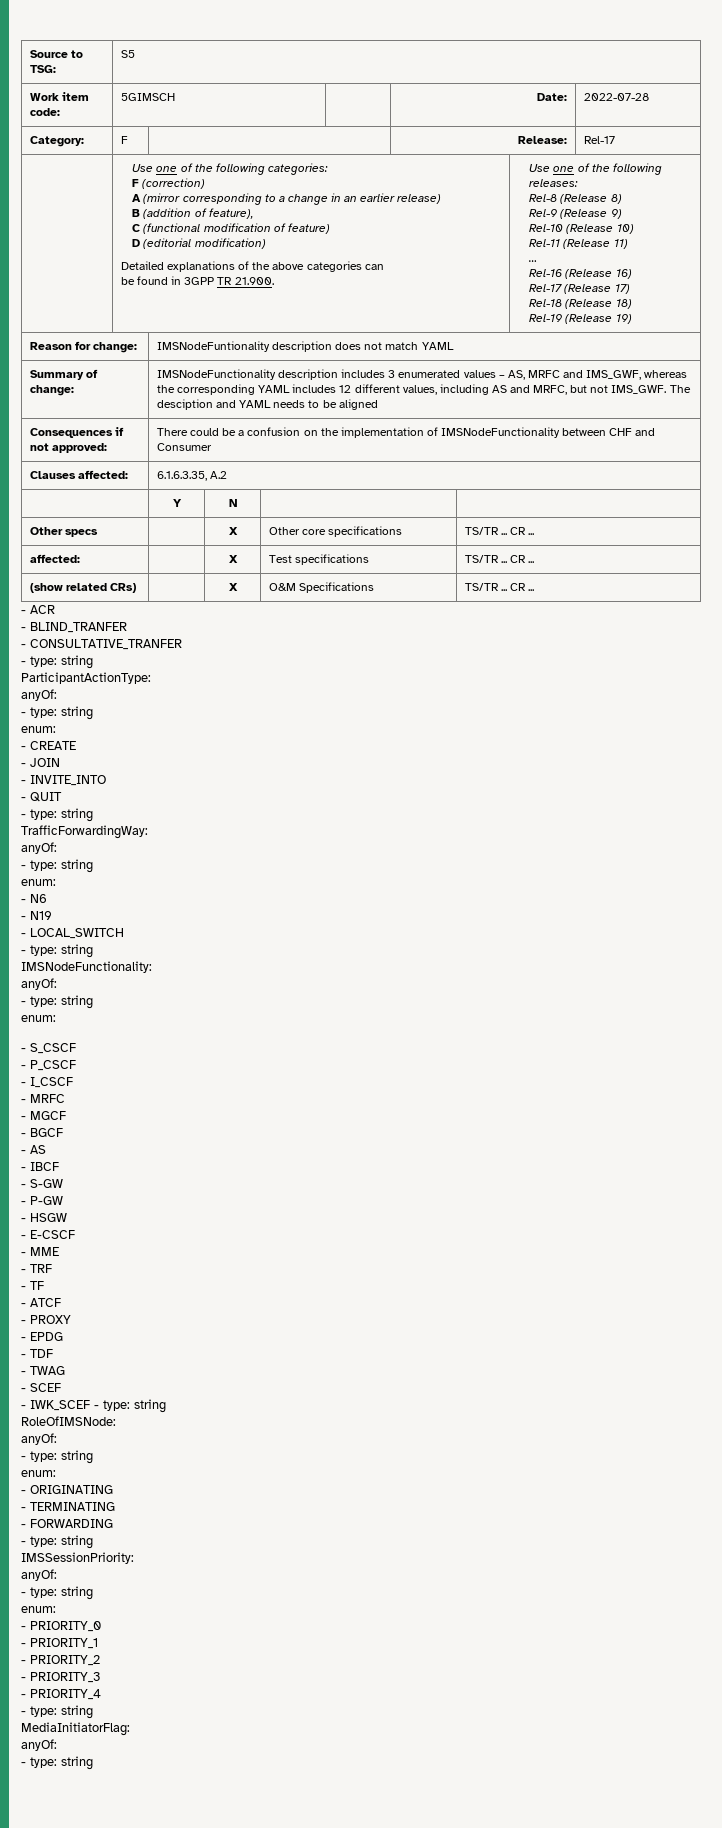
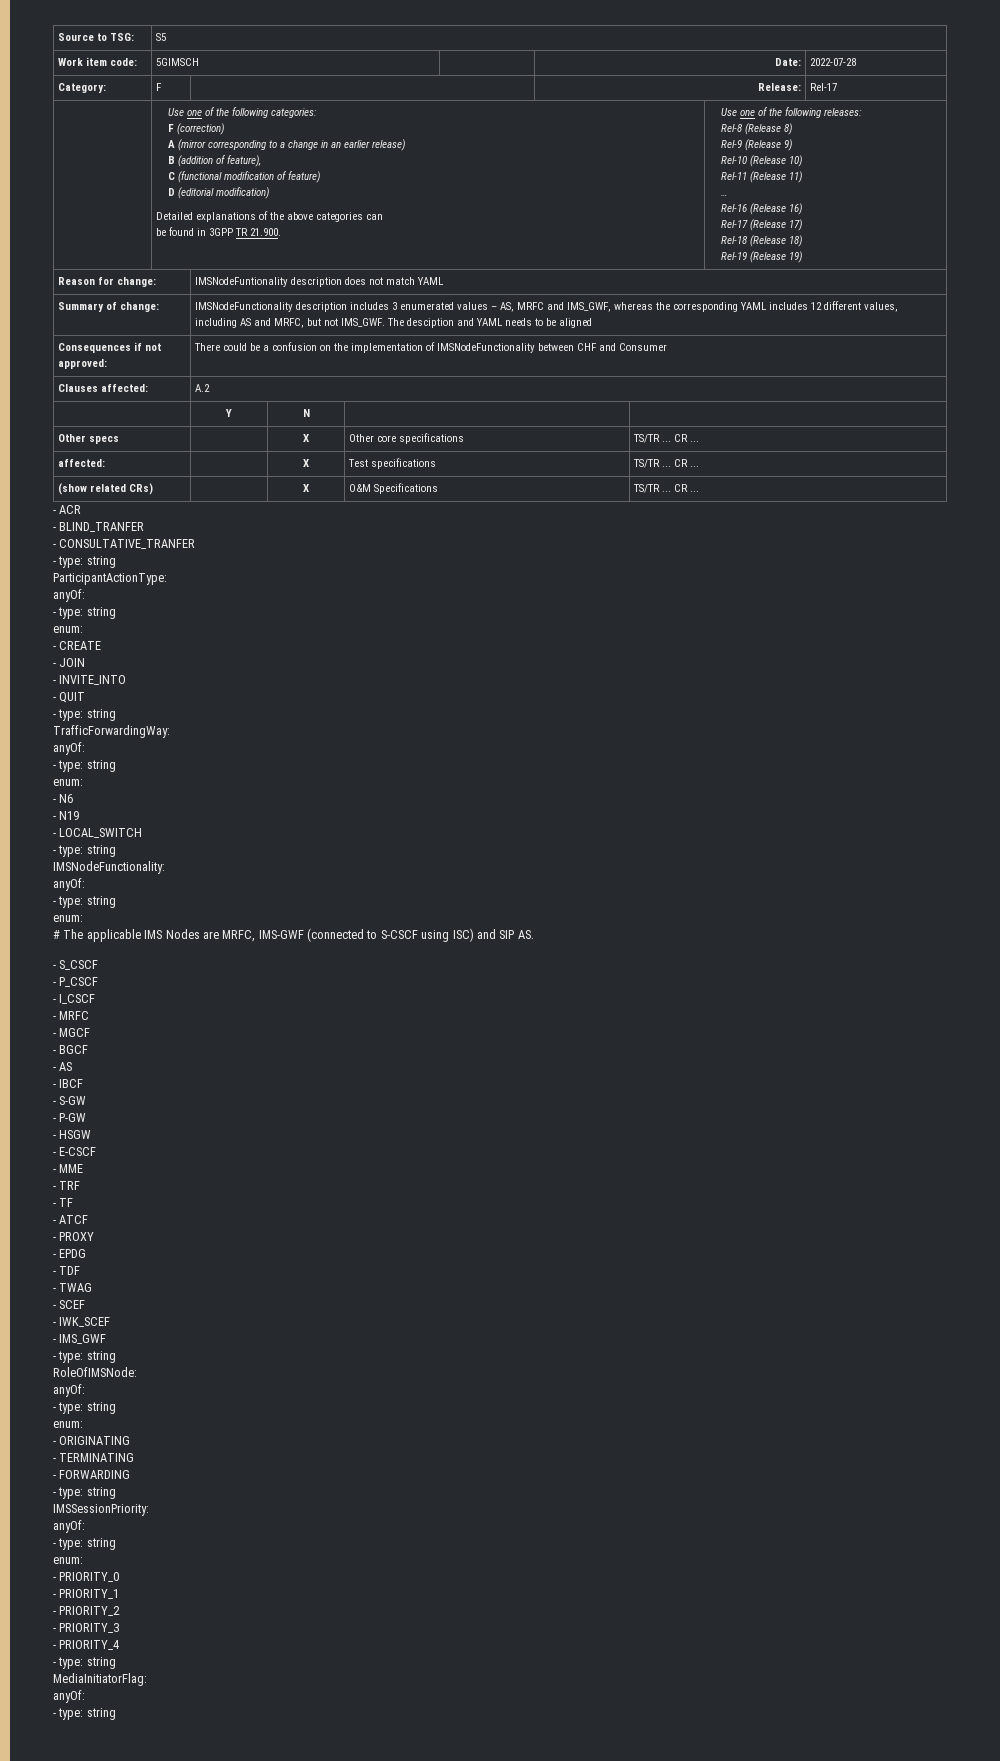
- Clauses affected: | 6.1.6.3.35, A.2
+ Clauses affected: | A.2
+ # The applicable IMS Nodes are MRFC, IMS-GWF (connected to S-CSCF using ISC) and SIP AS.
- - IWK_SCEF - type: string
+ - IWK_SCEF
+ - IMS_GWF
+ - type: string

